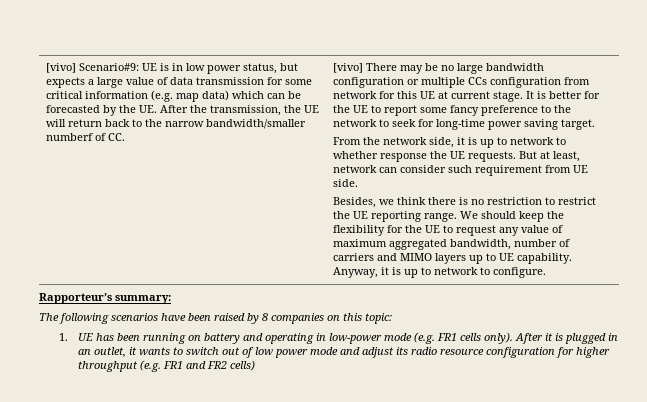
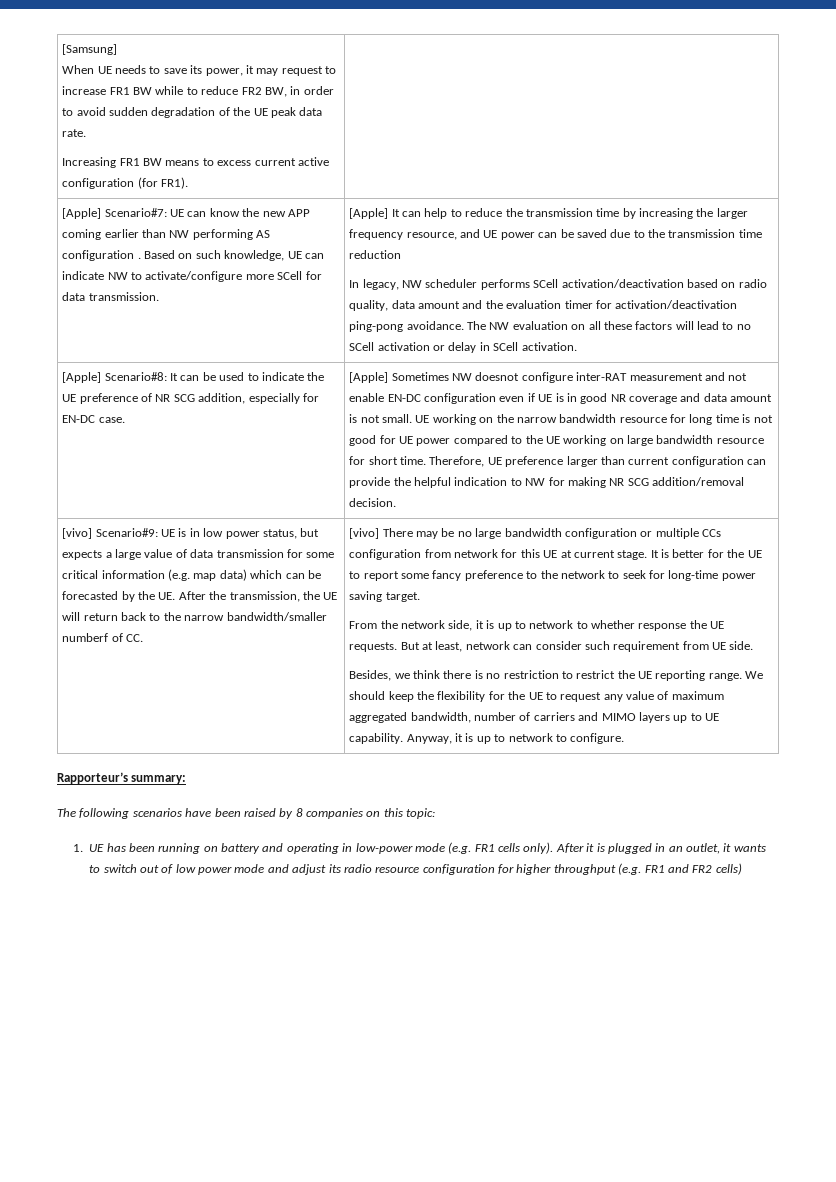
+ [Samsung]
+ When UE needs to save its power, it may request to increase FR1 BW while to reduce FR2 BW, in order to avoid sudden degradation of the UE peak data rate.
+ Increasing FR1 BW means to excess current active configuration (for FR1). |
+ [Apple] Scenario#7: UE can know the new APP coming earlier than NW performing AS configuration . Based on such knowledge, UE can indicate NW to activate/configure more SCell for data transmission. | [Apple] It can help to reduce the transmission time by increasing the larger frequency resource, and UE power can be saved due to the transmission time reduction
+ In legacy, NW scheduler performs SCell activation/deactivation based on radio quality, data amount and the evaluation timer for activation/deactivation ping-pong avoidance. The NW evaluation on all these factors will lead to no SCell activation or delay in SCell activation.
+ [Apple] Scenario#8: It can be used to indicate the UE preference of NR SCG addition, especially for EN-DC case. | [Apple] Sometimes NW doesnot configure inter-RAT measurement and not enable EN-DC configuration even if UE is in good NR coverage and data amount is not small. UE working on the narrow bandwidth resource for long time is not good for UE power compared to the UE working on large bandwidth resource for short time. Therefore, UE preference larger than current configuration can provide the helpful indication to NW for making NR SCG addition/removal decision.

